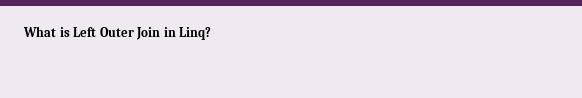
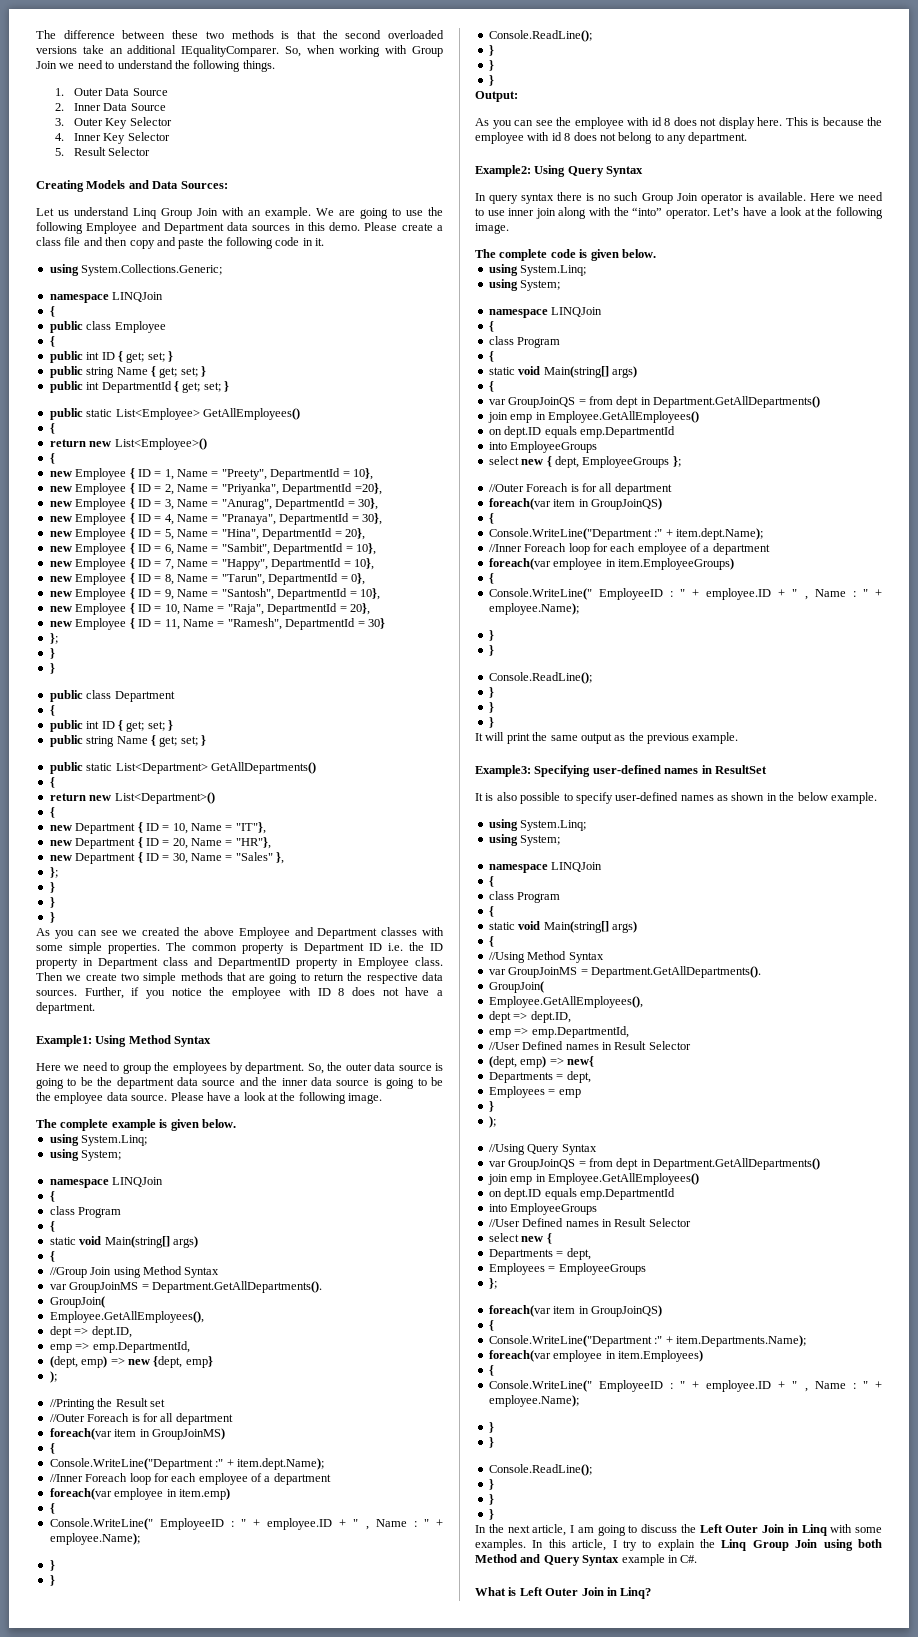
+ The difference between these two methods is that the second overloaded versions take an additional IEqualityComparer. So, when working with Group Join we need to understand the following things.
+ 1. Outer Data Source
+ 2. Inner Data Source
+ 3. Outer Key Selector
+ 4. Inner Key Selector
+ 5. Result Selector
+ Creating Models and Data Sources:
+ Let us understand Linq Group Join with an example. We are going to use the following Employee and Department data sources in this demo. Please create a class file and then copy and paste the following code in it.
+ using System.Collections.Generic;
+ namespace LINQJoin
+ {
+ public class Employee
+ {
+ public int ID { get; set; }
+ public string Name { get; set; }
+ public int DepartmentId { get; set; }
+ public static List<Employee> GetAllEmployees()
+ {
+ return new List<Employee>()
+ {
+ new Employee { ID = 1, Name = "Preety", DepartmentId = 10},
+ new Employee { ID = 2, Name = "Priyanka", DepartmentId =20},
+ new Employee { ID = 3, Name = "Anurag", DepartmentId = 30},
+ new Employee { ID = 4, Name = "Pranaya", DepartmentId = 30},
+ new Employee { ID = 5, Name = "Hina", DepartmentId = 20},
+ new Employee { ID = 6, Name = "Sambit", DepartmentId = 10},
+ new Employee { ID = 7, Name = "Happy", DepartmentId = 10},
+ new Employee { ID = 8, Name = "Tarun", DepartmentId = 0},
+ new Employee { ID = 9, Name = "Santosh", DepartmentId = 10},
+ new Employee { ID = 10, Name = "Raja", DepartmentId = 20},
+ new Employee { ID = 11, Name = "Ramesh", DepartmentId = 30}
+ };
+ }
+ }
+ public class Department
+ {
+ public int ID { get; set; }
+ public string Name { get; set; }
+ public static List<Department> GetAllDepartments()
+ {
+ return new List<Department>()
+ {
+ new Department { ID = 10, Name = "IT"},
+ new Department { ID = 20, Name = "HR"},
+ new Department { ID = 30, Name = "Sales" },
+ };
+ }
+ }
+ }
+ As you can see we created the above Employee and Department classes with some simple properties. The common property is Department ID i.e. the ID property in Department class and DepartmentID property in Employee class. Then we create two simple methods that are going to return the respective data sources. Further, if you notice the employee with ID 8 does not have a department.
+ Example1: Using Method Syntax
+ Here we need to group the employees by department. So, the outer data source is going to be the department data source and the inner data source is going to be the employee data source. Please have a look at the following image.
+ The complete example is given below.
+ using System.Linq;
+ using System;
+ namespace LINQJoin
+ {
+ class Program
+ {
+ static void Main(string[] args)
+ {
+ //Group Join using Method Syntax
+ var GroupJoinMS = Department.GetAllDepartments().
+ GroupJoin(
+ Employee.GetAllEmployees(),
+ dept => dept.ID,
+ emp => emp.DepartmentId,
+ (dept, emp) => new {dept, emp}
+ );
+ //Printing the Result set
+ //Outer Foreach is for all department
+ foreach(var item in GroupJoinMS)
+ {
+ Console.WriteLine("Department :" + item.dept.Name);
+ //Inner Foreach loop for each employee of a department
+ foreach(var employee in item.emp)
+ {
+ Console.WriteLine(" EmployeeID : " + employee.ID + " , Name : " + employee.Name);
+ }
+ }
+ Console.ReadLine();
+ }
+ }
+ }
+ Output:
+ As you can see the employee with id 8 does not display here. This is because the employee with id 8 does not belong to any department.
+ Example2: Using Query Syntax
+ In query syntax there is no such Group Join operator is available. Here we need to use inner join along with the “into” operator. Let’s have a look at the following image.
+ The complete code is given below.
+ using System.Linq;
+ using System;
+ namespace LINQJoin
+ {
+ class Program
+ {
+ static void Main(string[] args)
+ {
+ var GroupJoinQS = from dept in Department.GetAllDepartments()
+ join emp in Employee.GetAllEmployees()
+ on dept.ID equals emp.DepartmentId
+ into EmployeeGroups
+ select new { dept, EmployeeGroups };
+ //Outer Foreach is for all department
+ foreach(var item in GroupJoinQS)
+ {
+ Console.WriteLine("Department :" + item.dept.Name);
+ //Inner Foreach loop for each employee of a department
+ foreach(var employee in item.EmployeeGroups)
+ {
+ Console.WriteLine(" EmployeeID : " + employee.ID + " , Name : " + employee.Name);
+ }
+ }
+ Console.ReadLine();
+ }
+ }
+ }
+ It will print the same output as the previous example.
+ Example3: Specifying user-defined names in ResultSet
+ It is also possible to specify user-defined names as shown in the below example.
+ using System.Linq;
+ using System;
+ namespace LINQJoin
+ {
+ class Program
+ {
+ static void Main(string[] args)
+ {
+ //Using Method Syntax
+ var GroupJoinMS = Department.GetAllDepartments().
+ GroupJoin(
+ Employee.GetAllEmployees(),
+ dept => dept.ID,
+ emp => emp.DepartmentId,
+ //User Defined names in Result Selector
+ (dept, emp) => new{
+ Departments = dept,
+ Employees = emp
+ }
+ );
+ //Using Query Syntax
+ var GroupJoinQS = from dept in Department.GetAllDepartments()
+ join emp in Employee.GetAllEmployees()
+ on dept.ID equals emp.DepartmentId
+ into EmployeeGroups
+ //User Defined names in Result Selector
+ select new {
+ Departments = dept,
+ Employees = EmployeeGroups
+ };
+ foreach(var item in GroupJoinQS)
+ {
+ Console.WriteLine("Department :" + item.Departments.Name);
+ foreach(var employee in item.Employees)
+ {
+ Console.WriteLine(" EmployeeID : " + employee.ID + " , Name : " + employee.Name);
+ }
+ }
+ Console.ReadLine();
+ }
+ }
+ }
+ In the next article, I am going to discuss the Left Outer Join in Linq with some examples. In this article, I try to explain the Linq Group Join using both Method and Query Syntax example in C#.

